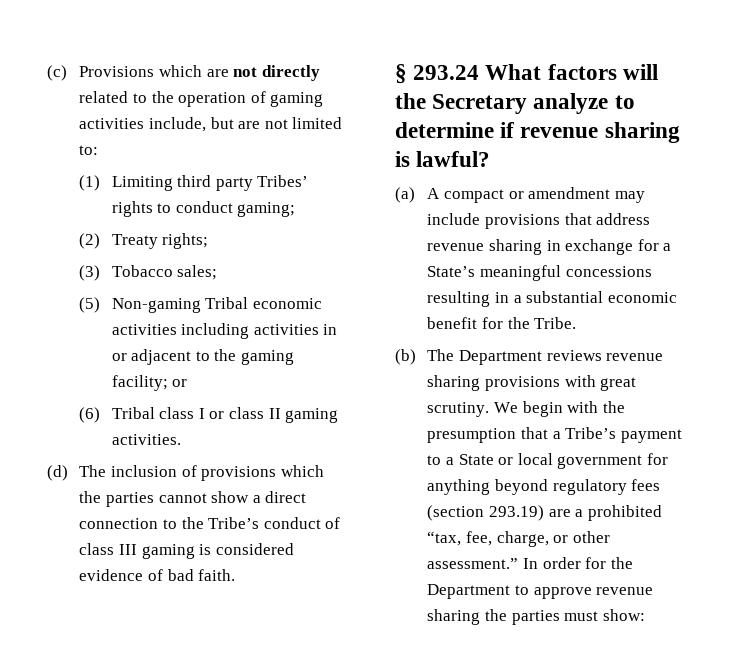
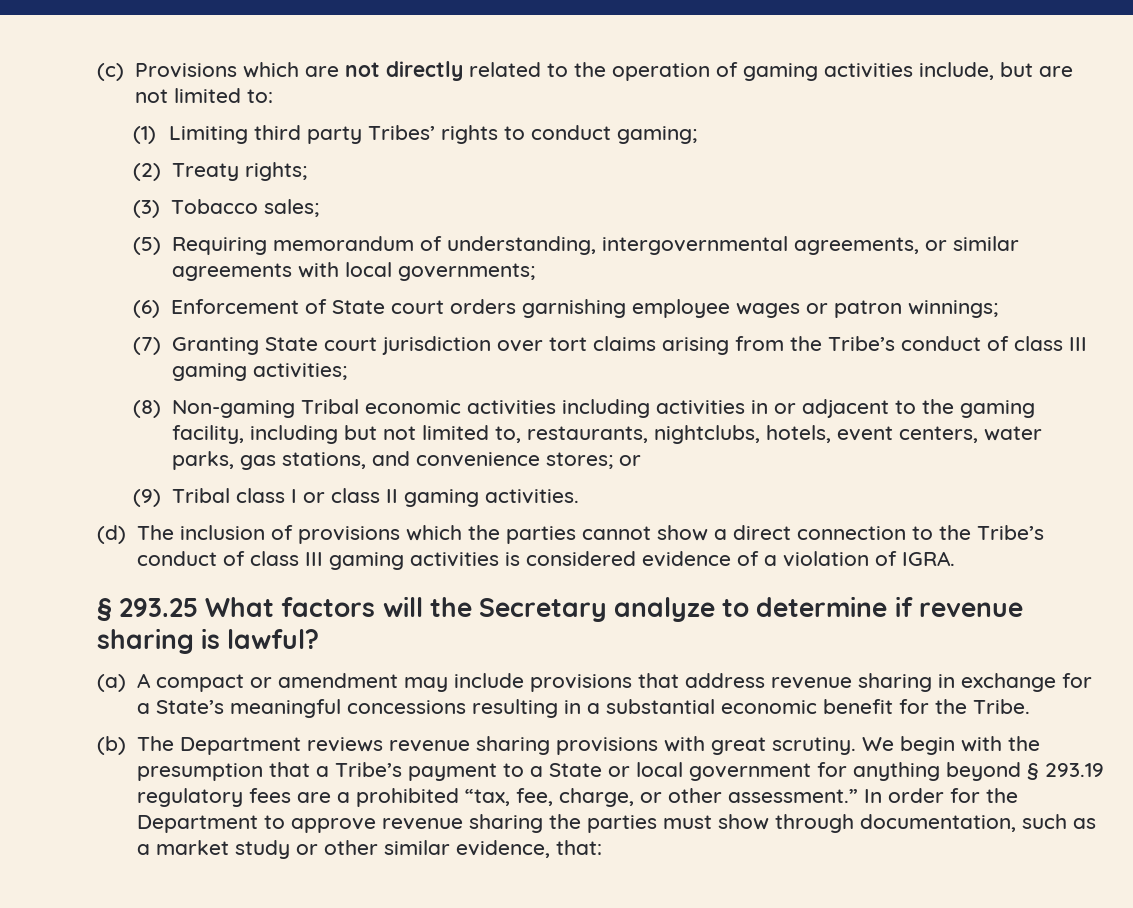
- (5) Non-gaming Tribal economic activities including activities in or adjacent to the gaming facility; or
+ (5) Requiring memorandum of understanding, intergovernmental agreements, or similar agreements with local governments;
+ (6) Enforcement of State court orders garnishing employee wages or patron winnings;
+ (7) Granting State court jurisdiction over tort claims arising from the Tribe’s conduct of class III gaming activities;
+ (8) Non-gaming Tribal economic activities including activities in or adjacent to the gaming facility, including but not limited to, restaurants, nightclubs, hotels, event centers, water parks, gas stations, and convenience stores; or
- (6) Tribal class I or class II gaming activities.
+ (9) Tribal class I or class II gaming activities.
- (d) The inclusion of provisions which the parties cannot show a direct connection to the Tribe’s conduct of class III gaming is considered evidence of bad faith.
- § 293.24 What factors will the Secretary analyze to determine if revenue sharing is lawful?
+ (d) The inclusion of provisions which the parties cannot show a direct connection to the Tribe’s conduct of class III gaming activities is considered evidence of a violation of IGRA.
+ § 293.25 What factors will the Secretary analyze to determine if revenue sharing is lawful?
- We begin with the presumption that a Tribe’s payment to a State or local government for anything beyond regulatory fees (section 293.19) are a prohibited “tax, fee, charge, or other assessment.”
+ We begin with the presumption that a Tribe’s payment to a State or local government for anything beyond § 293.19 regulatory fees are a prohibited “tax, fee, charge, or other assessment.”
- In order for the Department to approve revenue sharing the parties must show:
+ In order for the Department to approve revenue sharing the parties must show through documentation, such as a market study or other similar evidence, that:

